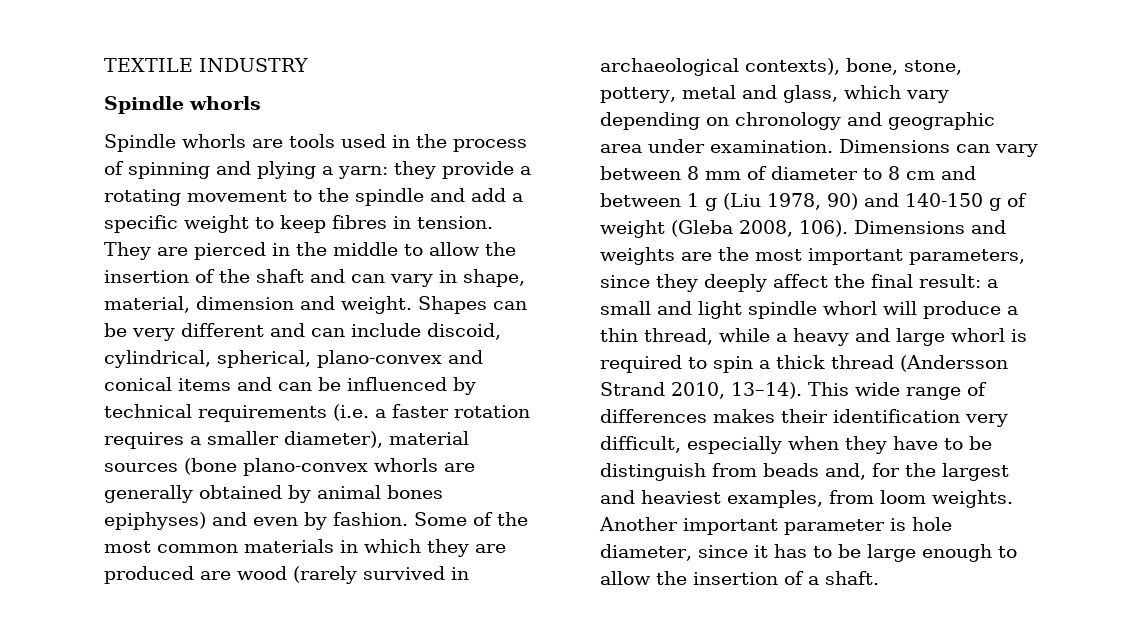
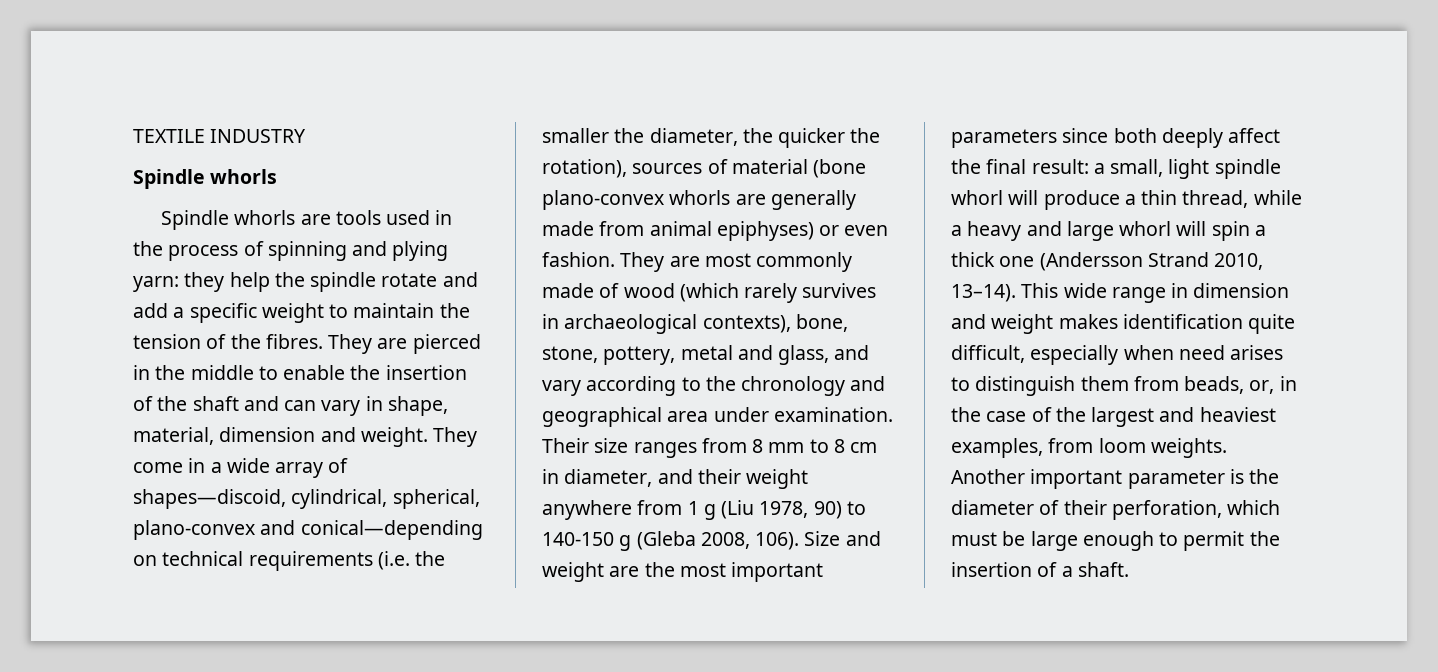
- Spindle whorls are tools used in the process of spinning and plying a yarn: they provide a rotating movement to the spindle and add a specific weight to keep fibres in tension.
+ Spindle whorls are tools used in the process of spinning and plying yarn: they help the spindle rotate and add a specific weight to maintain the tension of the fibres.
- They are pierced in the middle to allow the insertion of the shaft and can vary in shape, material, dimension and weight.
+ They are pierced in the middle to enable the insertion of the shaft and can vary in shape, material, dimension and weight.
- Shapes can be very different and can include discoid, cylindrical, spherical, plano-convex and conical items and can be influenced by technical requirements (i.e. a faster rotation requires a smaller diameter), material sources (bone plano-convex whorls are generally obtained by animal bones epiphyses) and even by fashion. Some of the most common materials in which they are produced are wood (rarely survived in archaeological contexts), bone, stone, pottery, metal and glass, which vary depending on chronology and geographic area under examination.
+ They come in a wide array of shapes—discoid, cylindrical, spherical, plano-convex and conical—depending on technical requirements (i.e. the smaller the diameter, the quicker the rotation), sources of material (bone plano-convex whorls are generally made from animal epiphyses) or even fashion. They are most commonly made of wood (which rarely survives in archaeological contexts), bone, stone, pottery, metal and glass, and vary according to the chronology and geographical area under examination.
- Dimensions can vary between 8 mm of diameter to 8 cm and between 1 g (Liu 1978, 90) and 140-150 g of weight (Gleba 2008, 106).
+ Their size ranges from 8 mm to 8 cm in diameter, and their weight anywhere from 1 g (Liu 1978, 90) to 140-150 g (Gleba 2008, 106).
- Dimensions and weights are the most important parameters, since they deeply affect the final result: a small and light spindle whorl will produce a thin thread, while a heavy and large whorl is required to spin a thick thread (Andersson Strand 2010, 13–14).
+ Size and weight are the most important parameters since both deeply affect the final result: a small, light spindle whorl will produce a thin thread, while a heavy and large whorl will spin a thick one (Andersson Strand 2010, 13–14).
- This wide range of differences makes their identification very difficult, especially when they have to be distinguish from beads and, for the largest and heaviest examples, from loom weights.
+ This wide range in dimension and weight makes identification quite difficult, especially when need arises to distinguish them from beads, or, in the case of the largest and heaviest examples, from loom weights.
- Another important parameter is hole diameter, since it has to be large enough to allow the insertion of a shaft.
+ Another important parameter is the diameter of their perforation, which must be large enough to permit the insertion of a shaft.

